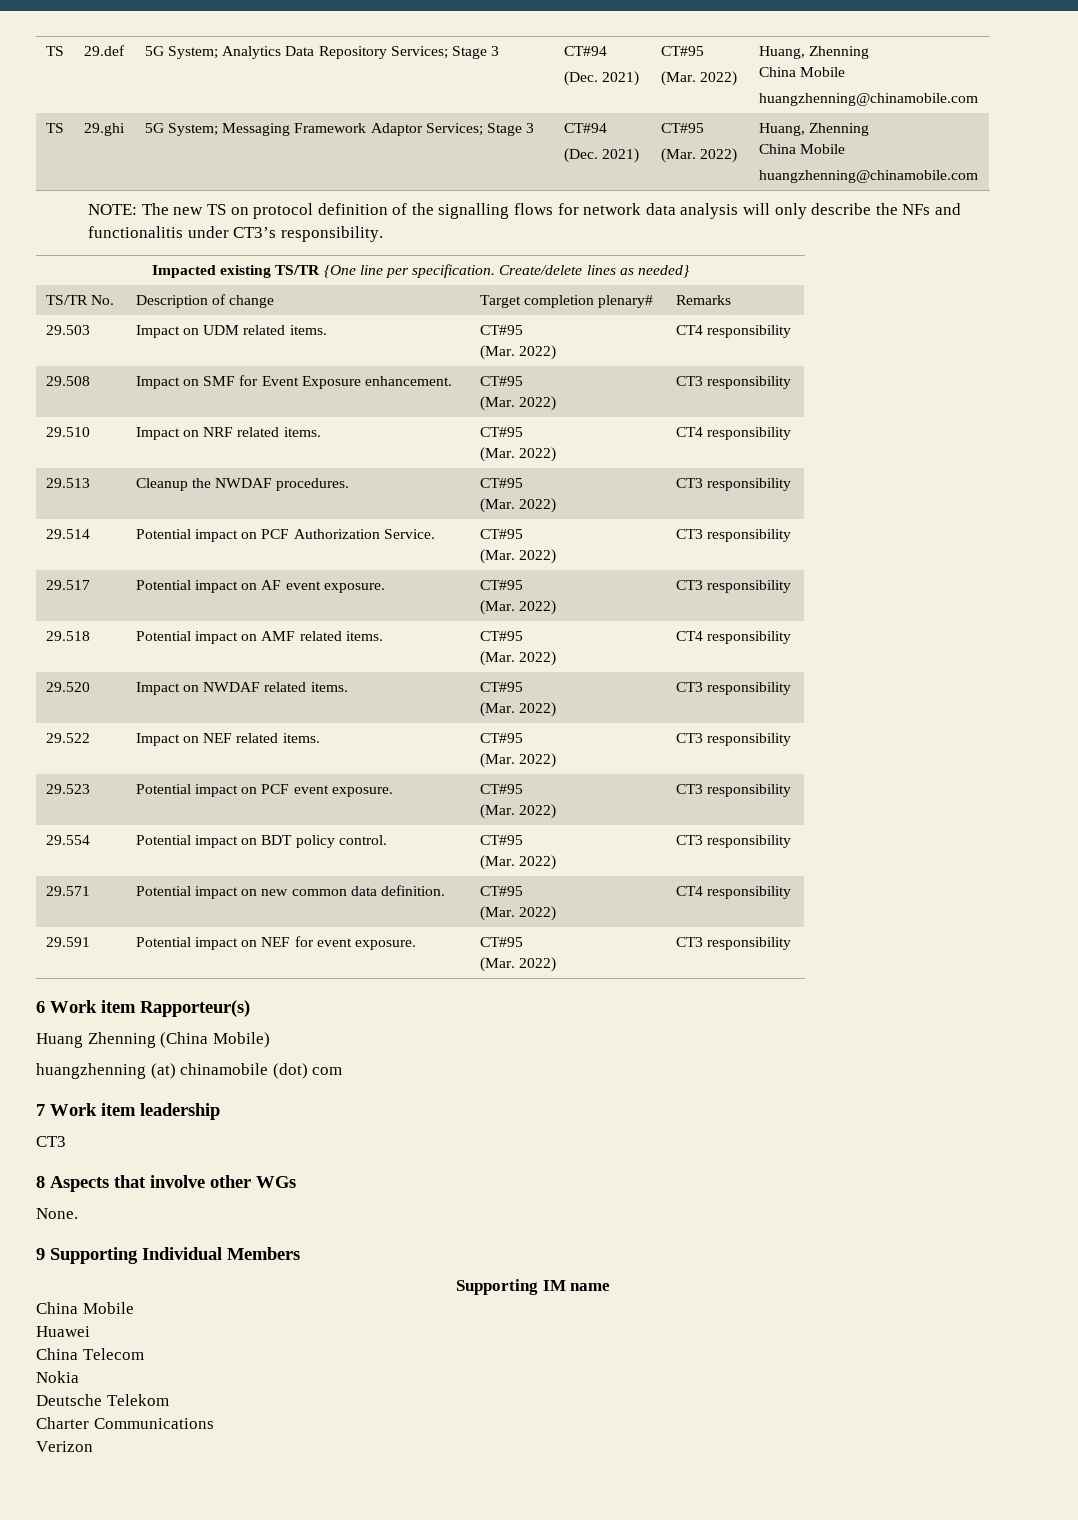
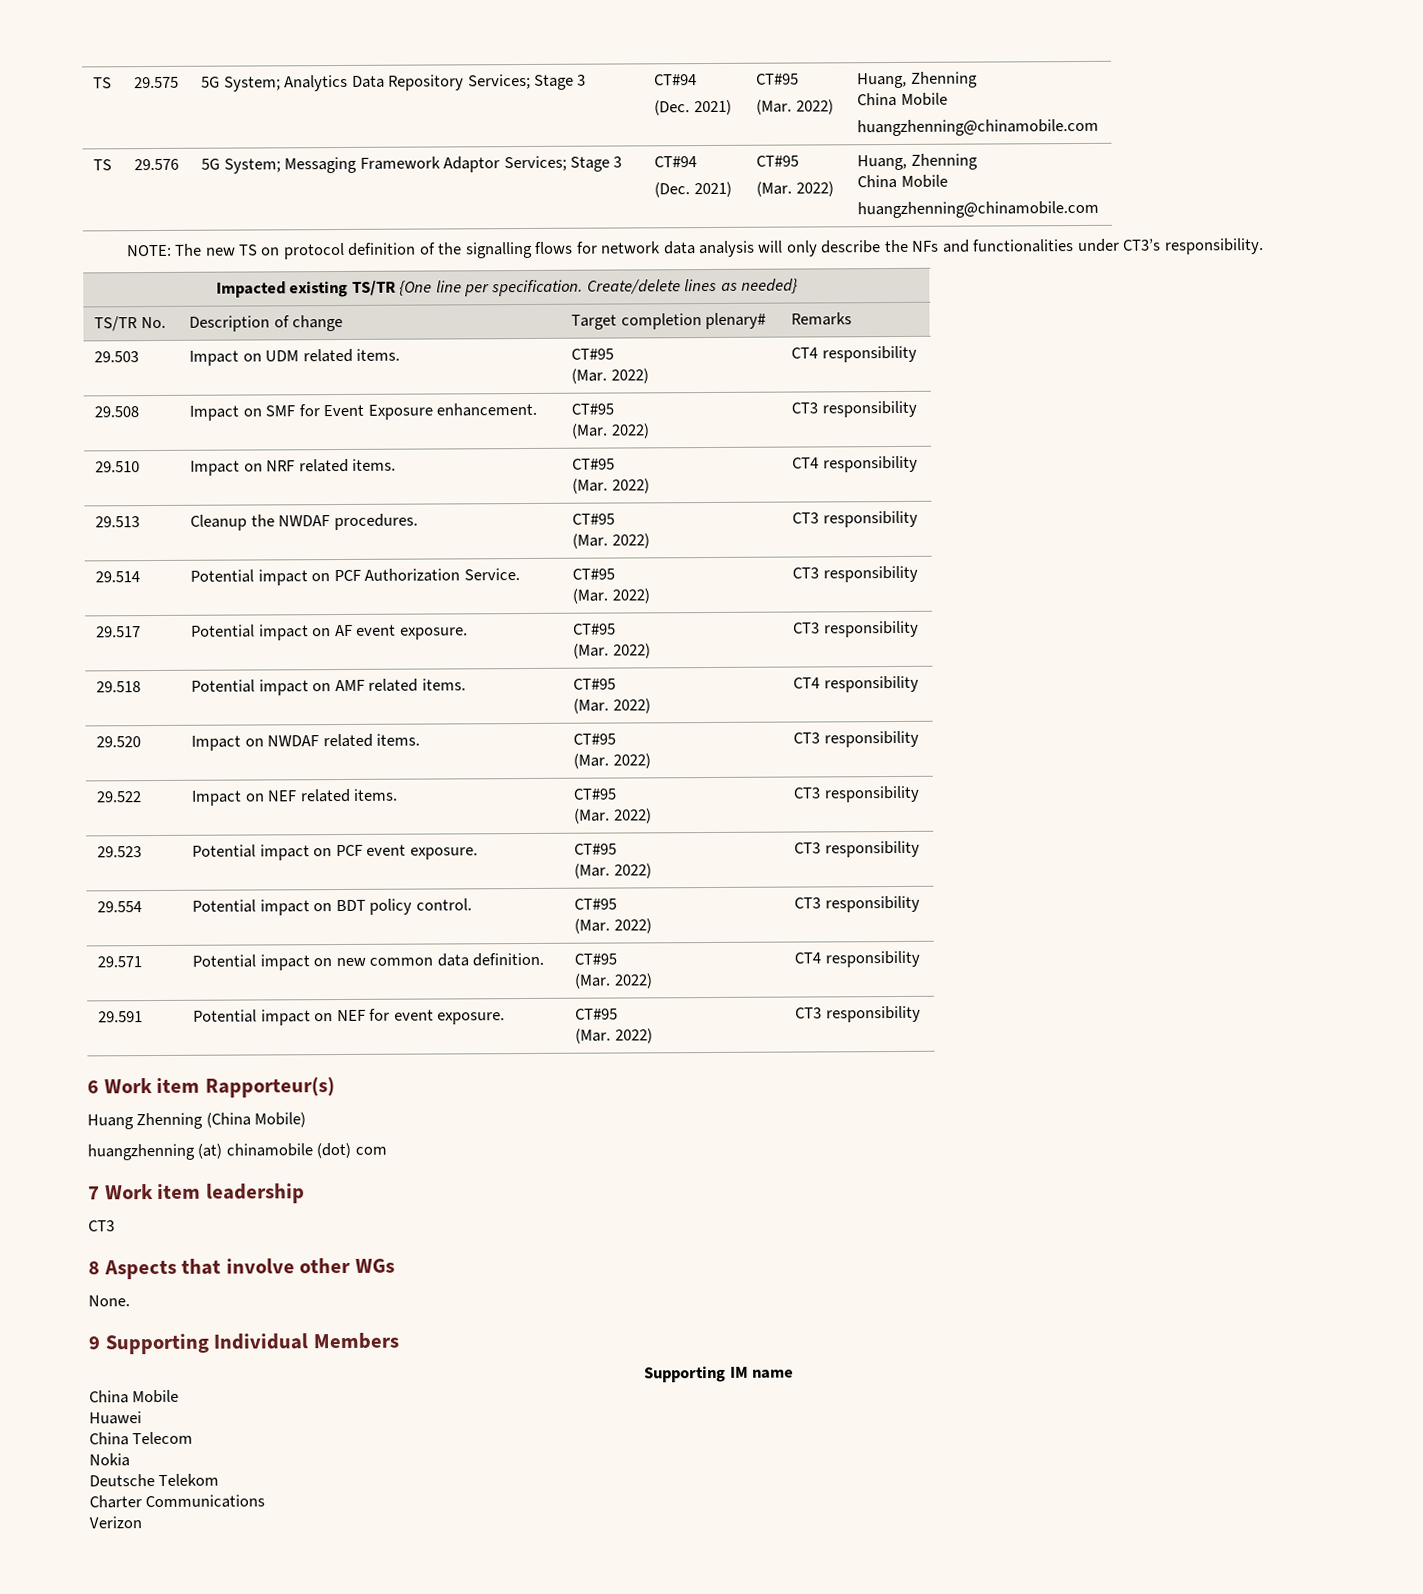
- TS | 29.def | 5G System; Analytics Data Repository Services; Stage 3 | CT#94
+ TS | 29.575 | 5G System; Analytics Data Repository Services; Stage 3 | CT#94
- TS | 29.ghi | 5G System; Messaging Framework Adaptor Services; Stage 3 | CT#94
+ TS | 29.576 | 5G System; Messaging Framework Adaptor Services; Stage 3 | CT#94
- NOTE: The new TS on protocol definition of the signalling flows for network data analysis will only describe the NFs and functionalitis under CT3’s responsibility.
+ NOTE: The new TS on protocol definition of the signalling flows for network data analysis will only describe the NFs and functionalities under CT3’s responsibility.

